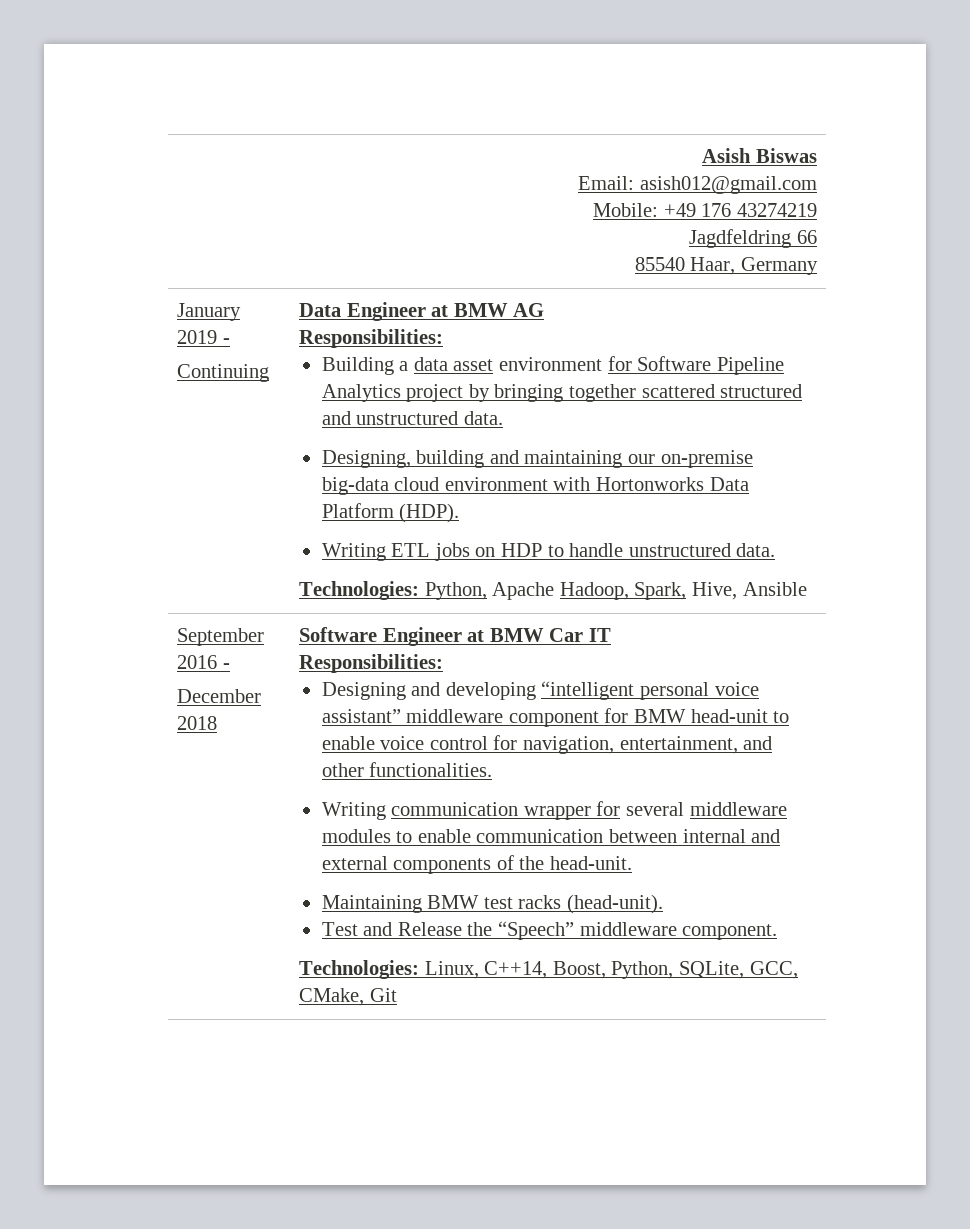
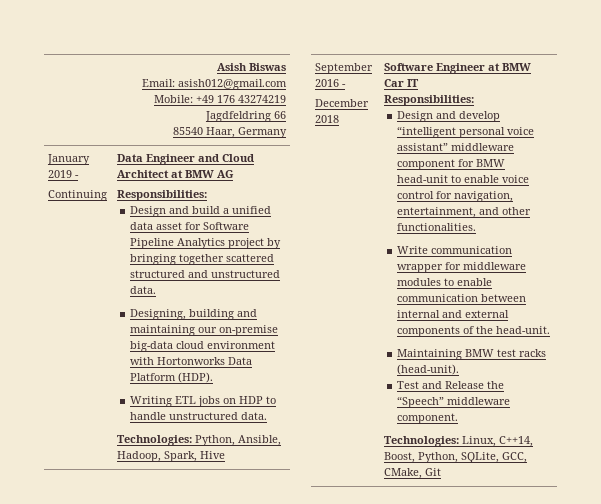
- Data Engineer at BMW AG
+ Data Engineer and Cloud Architect at BMW AG
- Building a data asset environment for Software Pipeline Analytics project by bringing together scattered structured and unstructured data.
+ Design and build a unified data asset for Software Pipeline Analytics project by bringing together scattered structured and unstructured data.
- Technologies: Python, Apache Hadoop, Spark, Hive, Ansible
+ Technologies: Python, Ansible, Hadoop, Spark, Hive
- Designing and developing “intelligent personal voice assistant” middleware component for BMW head-unit to enable voice control for navigation, entertainment, and other functionalities.
+ Design and develop “intelligent personal voice assistant” middleware component for BMW head-unit to enable voice control for navigation, entertainment, and other functionalities.
- Writing communication wrapper for several middleware modules to enable communication between internal and external components of the head-unit.
+ Write communication wrapper for middleware modules to enable communication between internal and external components of the head-unit.

